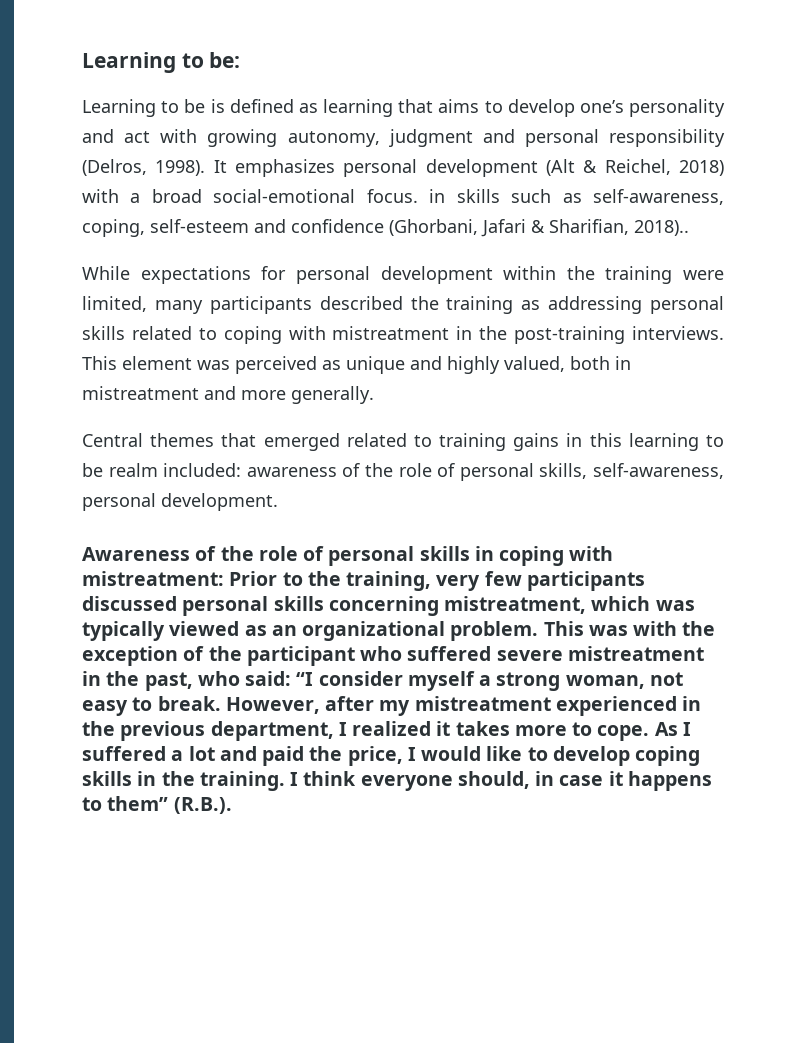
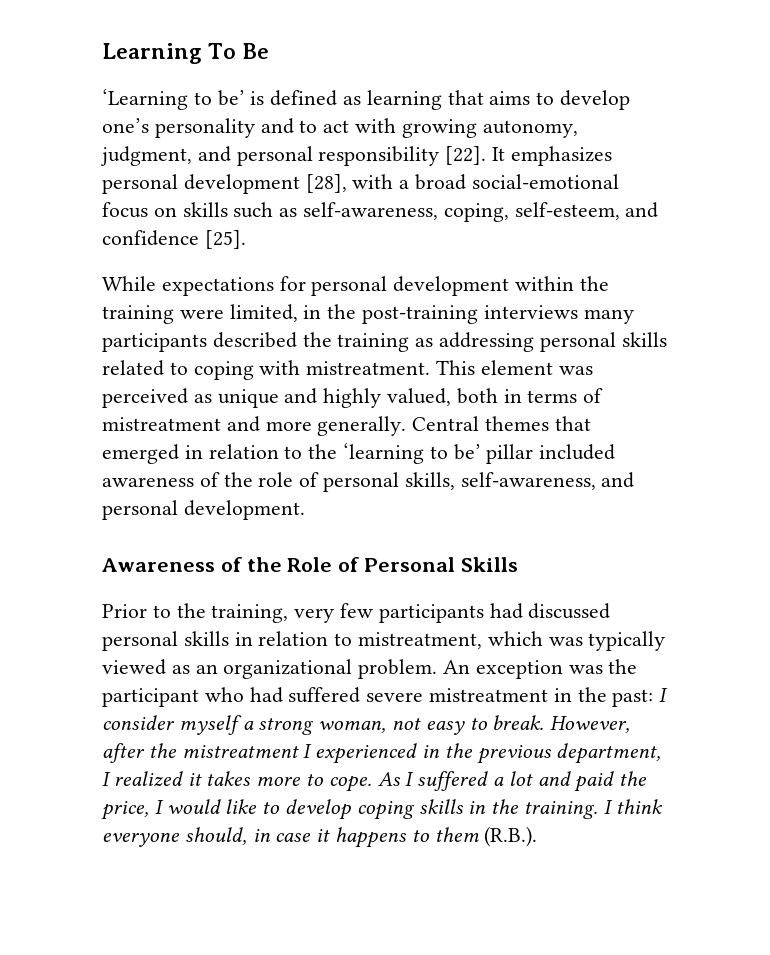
- Learning to be:
- Learning to be is defined as learning that aims to develop one’s personality and act with growing autonomy, judgment and personal responsibility (Delros, 1998).
+ Learning To Be
+ ‘Learning to be’ is defined as learning that aims to develop one’s personality and to act with growing autonomy, judgment, and personal responsibility [22].
- It emphasizes personal development (Alt & Reichel, 2018) with a broad social-emotional focus. in skills such as self-awareness, coping, self-esteem and confidence (Ghorbani, Jafari & Sharifian, 2018)..
+ It emphasizes personal development [28], with a broad social-emotional focus on skills such as self-awareness, coping, self-esteem, and confidence [25].
- While expectations for personal development within the training were limited, many participants described the training as addressing personal skills related to coping with mistreatment in the post-training interviews.
+ While expectations for personal development within the training were limited, in the post-training interviews many participants described the training as addressing personal skills related to coping with mistreatment.
- This element was perceived as unique and highly valued, both in mistreatment and more generally.
- Central themes that emerged related to training gains in this learning to be realm included: awareness of the role of personal skills, self-awareness, personal development.
+ This element was perceived as unique and highly valued, both in terms of mistreatment and more generally. Central themes that emerged in relation to the ‘learning to be’ pillar included awareness of the role of personal skills, self-awareness, and personal development.
- Awareness of the role of personal skills in coping with mistreatment: Prior to the training, very few participants discussed personal skills concerning mistreatment, which was typically viewed as an organizational problem.
+ Awareness of the Role of Personal Skills
+ Prior to the training, very few participants had discussed personal skills in relation to mistreatment, which was typically viewed as an organizational problem.
- This was with the exception of the participant who suffered severe mistreatment in the past, who said: “I consider myself a strong woman, not easy to break.
+ An exception was the participant who had suffered severe mistreatment in the past: I consider myself a strong woman, not easy to break.
- However, after my mistreatment experienced in the previous department, I realized it takes more to cope.
+ However, after the mistreatment I experienced in the previous department, I realized it takes more to cope.
- I think everyone should, in case it happens to them” (R.B.).
+ I think everyone should, in case it happens to them (R.B.).

